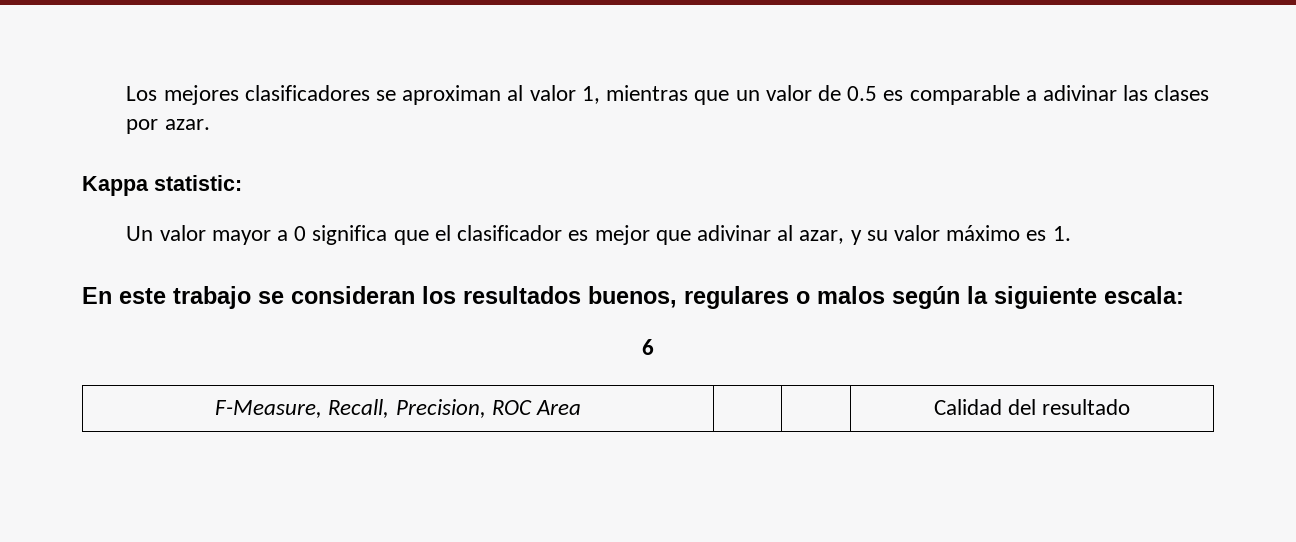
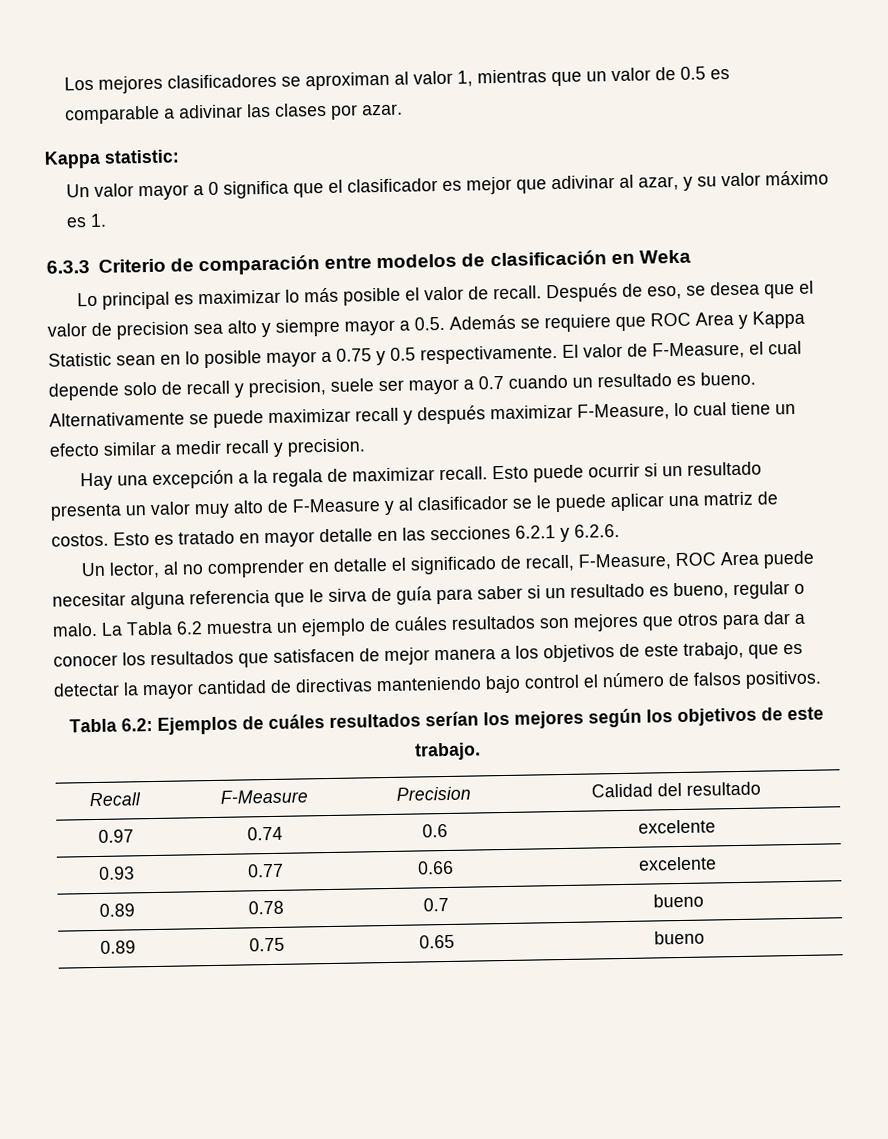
- En este trabajo se consideran los resultados buenos, regulares o malos según la siguiente escala:
- 6
- F-Measure, Recall, Precision, ROC Area | | | Calidad del resultado
+ 6.3.3 Criterio de comparación entre modelos de clasificación en Weka
+ Lo principal es maximizar lo más posible el valor de recall. Después de eso, se desea que el valor de precision sea alto y siempre mayor a 0.5. Además se requiere que ROC Area y Kappa Statistic sean en lo posible mayor a 0.75 y 0.5 respectivamente. El valor de F-Measure, el cual depende solo de recall y precision, suele ser mayor a 0.7 cuando un resultado es bueno. Alternativamente se puede maximizar recall y después maximizar F-Measure, lo cual tiene un efecto similar a medir recall y precision.
+ Hay una excepción a la regala de maximizar recall. Esto puede ocurrir si un resultado presenta un valor muy alto de F-Measure y al clasificador se le puede aplicar una matriz de costos. Esto es tratado en mayor detalle en las secciones 6.2.1 y 6.2.6.
+ Un lector, al no comprender en detalle el significado de recall, F-Measure, ROC Area puede necesitar alguna referencia que le sirva de guía para saber si un resultado es bueno, regular o malo. La Tabla 6.2 muestra un ejemplo de cuáles resultados son mejores que otros para dar a conocer los resultados que satisfacen de mejor manera a los objetivos de este trabajo, que es detectar la mayor cantidad de directivas manteniendo bajo control el número de falsos positivos.
+ Tabla 6.2: Ejemplos de cuáles resultados serían los mejores según los objetivos de este trabajo.
+ Recall | F-Measure | Precision | Calidad del resultado
+ 0.97 | 0.74 | 0.6 | excelente
+ 0.93 | 0.77 | 0.66 | excelente
+ 0.89 | 0.78 | 0.7 | bueno
+ 0.89 | 0.75 | 0.65 | bueno

